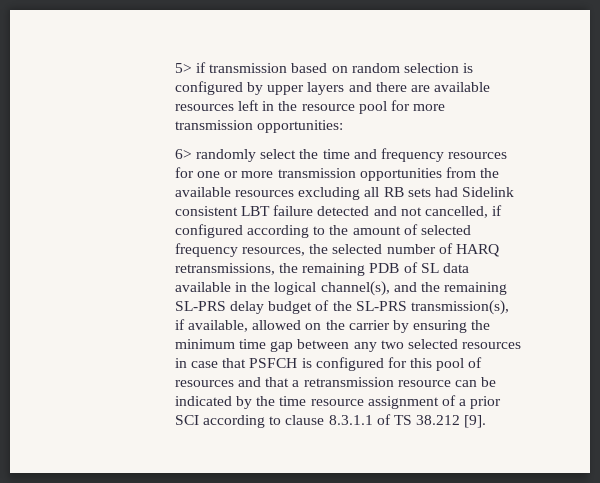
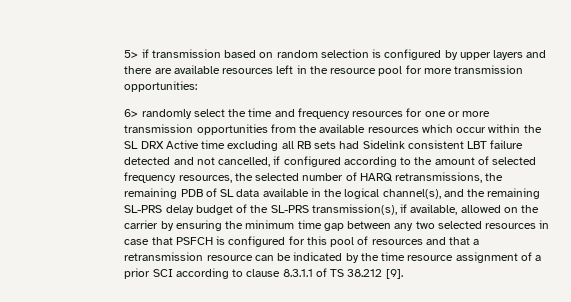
- 6> randomly select the time and frequency resources for one or more transmission opportunities from the available resources excluding all RB sets had Sidelink consistent LBT failure detected and not cancelled, if configured according to the amount of selected frequency resources, the selected number of HARQ retransmissions, the remaining PDB of SL data available in the logical channel(s), and the remaining SL-PRS delay budget of the SL-PRS transmission(s), if available, allowed on the carrier by ensuring the minimum time gap between any two selected resources in case that PSFCH is configured for this pool of resources and that a retransmission resource can be indicated by the time resource assignment of a prior SCI according to clause 8.3.1.1 of TS 38.212 [9].
+ 6> randomly select the time and frequency resources for one or more transmission opportunities from the available resources which occur within the SL DRX Active time excluding all RB sets had Sidelink consistent LBT failure detected and not cancelled, if configured according to the amount of selected frequency resources, the selected number of HARQ retransmissions, the remaining PDB of SL data available in the logical channel(s), and the remaining SL-PRS delay budget of the SL-PRS transmission(s), if available, allowed on the carrier by ensuring the minimum time gap between any two selected resources in case that PSFCH is configured for this pool of resources and that a retransmission resource can be indicated by the time resource assignment of a prior SCI according to clause 8.3.1.1 of TS 38.212 [9].

